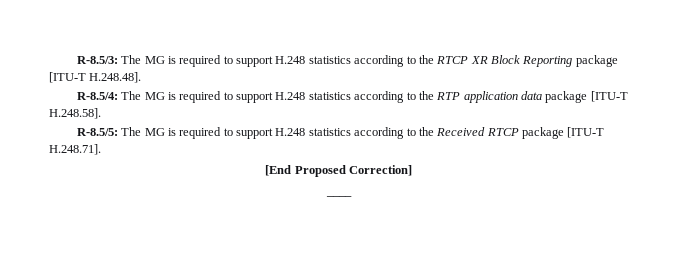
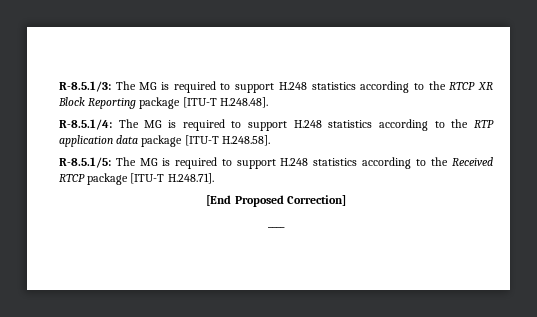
- R-8.5/3: The MG is required to support H.248 statistics according to the RTCP XR Block Reporting package [ITU-T H.248.48].
+ R-8.5.1/3: The MG is required to support H.248 statistics according to the RTCP XR Block Reporting package [ITU-T H.248.48].
- R-8.5/4: The MG is required to support H.248 statistics according to the RTP application data package [ITU-T H.248.58].
+ R-8.5.1/4: The MG is required to support H.248 statistics according to the RTP application data package [ITU-T H.248.58].
- R-8.5/5: The MG is required to support H.248 statistics according to the Received RTCP package [ITU-T H.248.71].
+ R-8.5.1/5: The MG is required to support H.248 statistics according to the Received RTCP package [ITU-T H.248.71].

